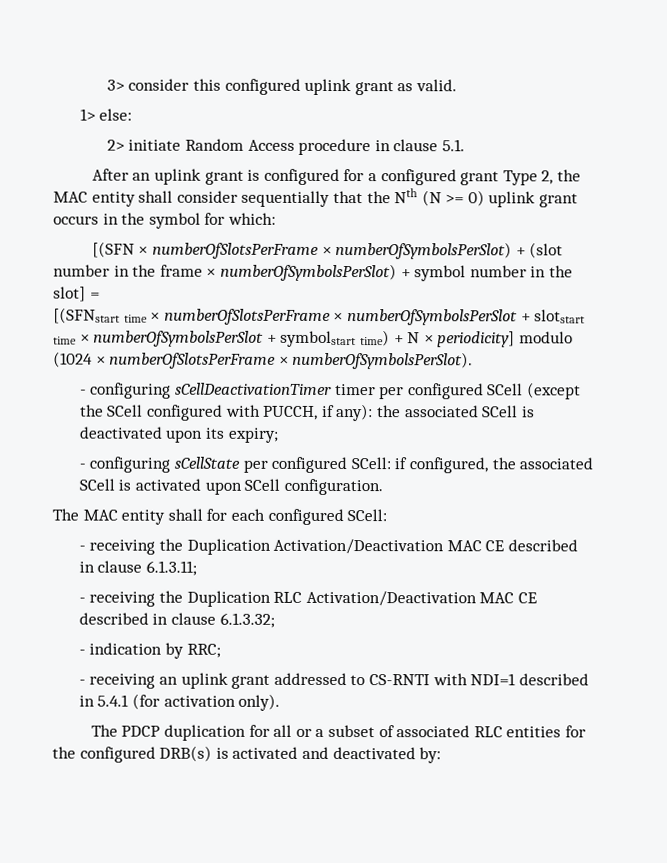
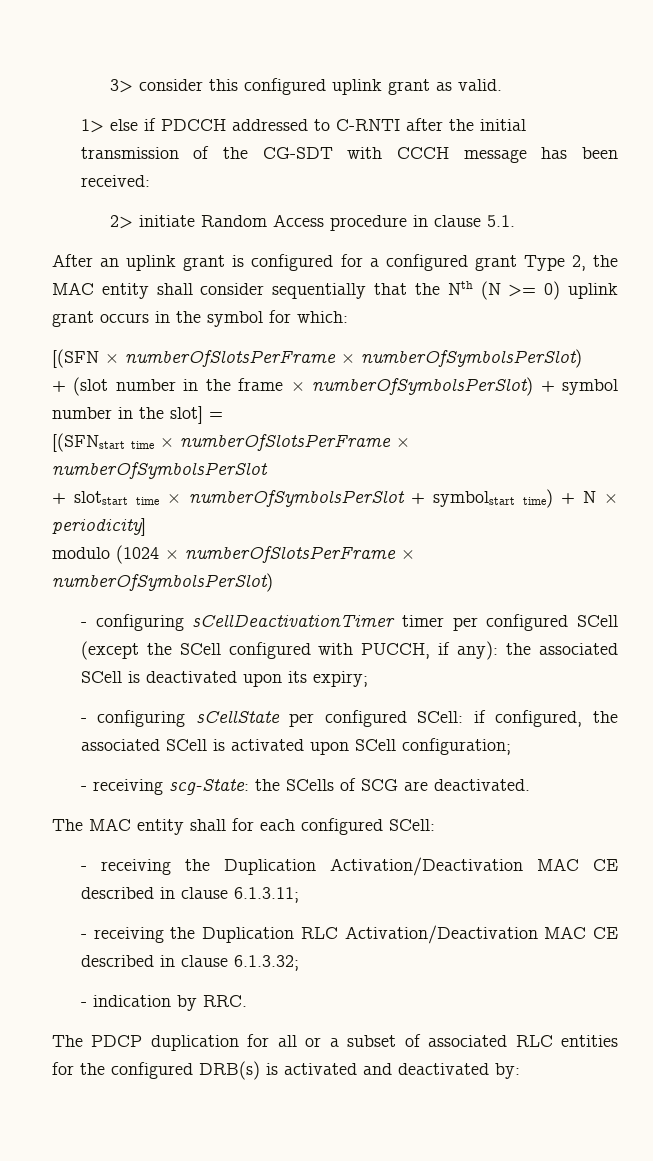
- 1> else:
+ 1> else if PDCCH addressed to C-RNTI after the initial transmission of the CG-SDT with CCCH message has been received:
- [(SFN × numberOfSlotsPerFrame × numberOfSymbolsPerSlot) + (slot number in the frame × numberOfSymbolsPerSlot) + symbol number in the slot] =
+ [(SFN × numberOfSlotsPerFrame × numberOfSymbolsPerSlot)
+ + (slot number in the frame × numberOfSymbolsPerSlot) + symbol number in the slot] =
- [(SFNstart time × numberOfSlotsPerFrame × numberOfSymbolsPerSlot + slotstart time × numberOfSymbolsPerSlot + symbolstart time) + N × periodicity] modulo (1024 × numberOfSlotsPerFrame × numberOfSymbolsPerSlot).
+ [(SFNstart time × numberOfSlotsPerFrame × numberOfSymbolsPerSlot
+ + slotstart time × numberOfSymbolsPerSlot + symbolstart time) + N × periodicity]
+ modulo (1024 × numberOfSlotsPerFrame × numberOfSymbolsPerSlot)
- - configuring sCellState per configured SCell: if configured, the associated SCell is activated upon SCell configuration.
+ - configuring sCellState per configured SCell: if configured, the associated SCell is activated upon SCell configuration;
+ - receiving scg-State: the SCells of SCG are deactivated.
- - indication by RRC;
- - receiving an uplink grant addressed to CS-RNTI with NDI=1 described in 5.4.1 (for activation only).
+ - indication by RRC.

